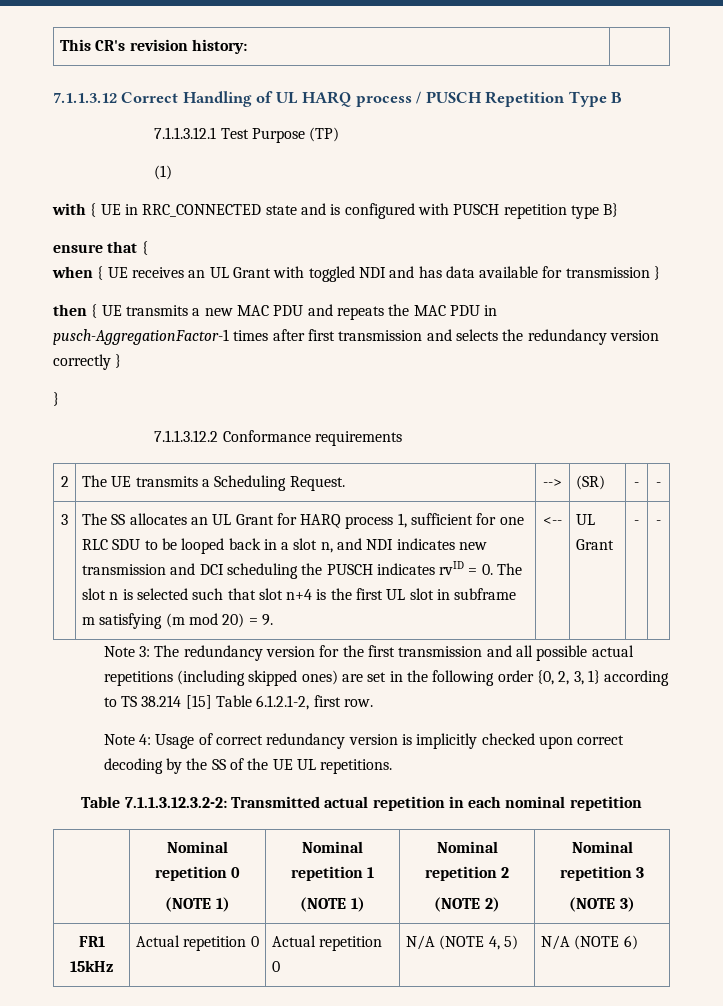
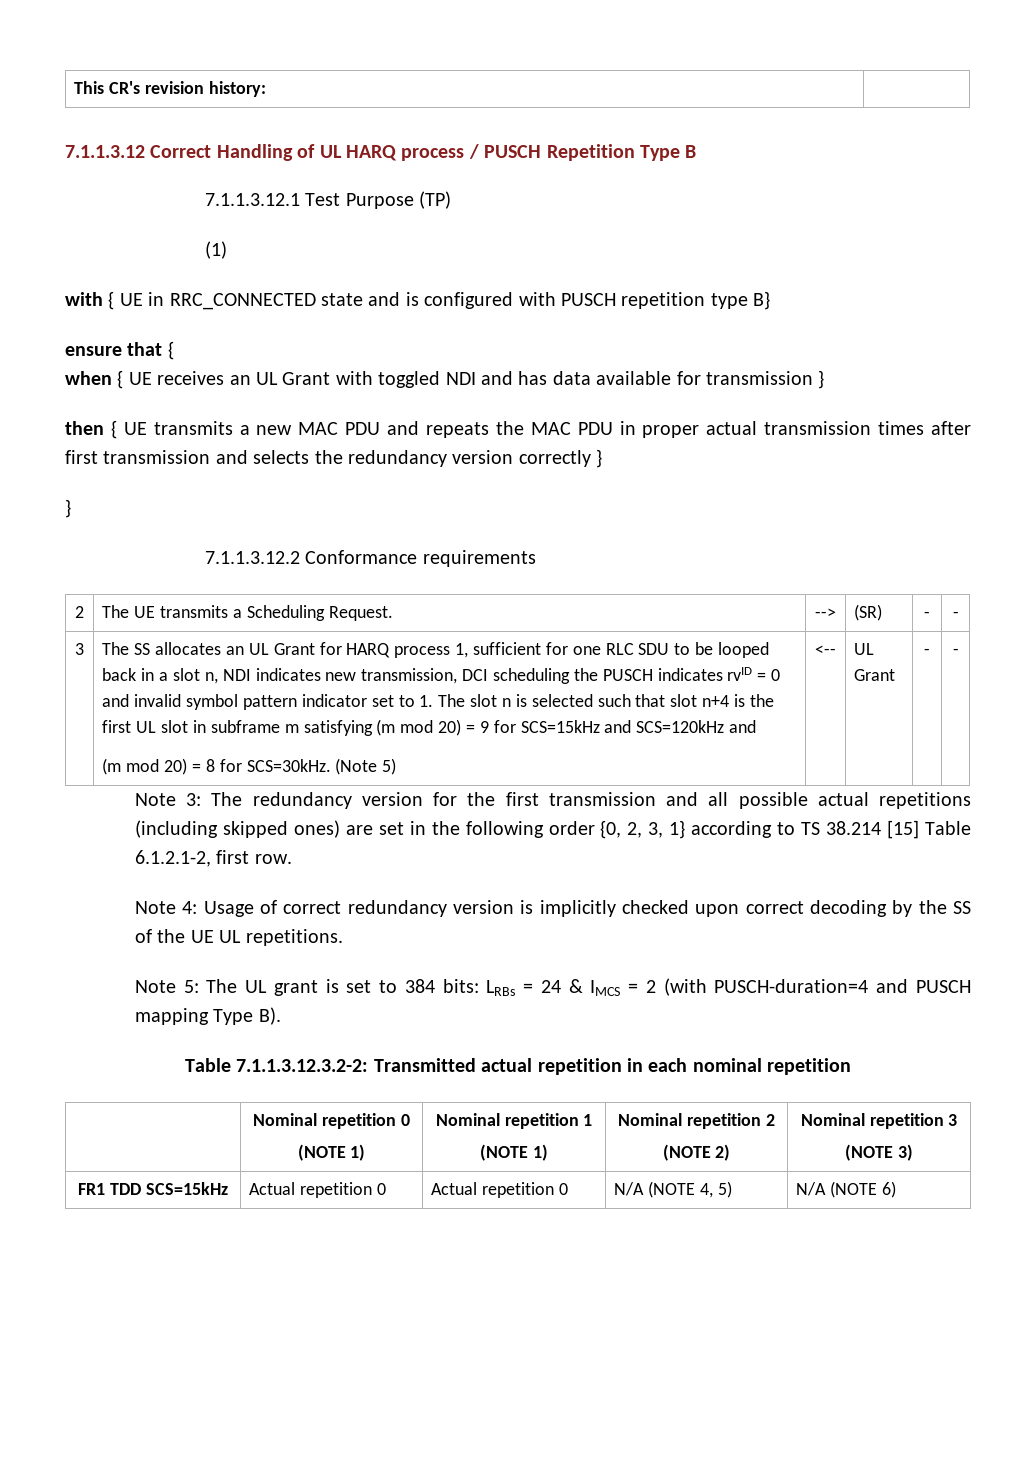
- then { UE transmits a new MAC PDU and repeats the MAC PDU in pusch-AggregationFactor-1 times after first transmission and selects the redundancy version correctly }
+ then { UE transmits a new MAC PDU and repeats the MAC PDU in proper actual transmission times after first transmission and selects the redundancy version correctly }
- The SS allocates an UL Grant for HARQ process 1, sufficient for one RLC SDU to be looped back in a slot n, and NDI indicates new transmission and DCI scheduling the PUSCH indicates rvID = 0. The slot n is selected such that slot n+4 is the first UL slot in subframe m satisfying (m mod 20) = 9.
+ The SS allocates an UL Grant for HARQ process 1, sufficient for one RLC SDU to be looped back in a slot n, NDI indicates new transmission, DCI scheduling the PUSCH indicates rvID = 0 and invalid symbol pattern indicator set to 1. The slot n is selected such that slot n+4 is the first UL slot in subframe m satisfying (m mod 20) = 9 for SCS=15kHz and SCS=120kHz and
+ (m mod 20) = 8 for SCS=30kHz. (Note 5)
+ Note 5: The UL grant is set to 384 bits: LRBs = 24 & IMCS = 2 (with PUSCH-duration=4 and PUSCH mapping Type B).
- FR1 15kHz | Actual repetition 0 | Actual repetition 0 | N/A (NOTE 4, 5) | N/A (NOTE 6)
+ FR1 TDD SCS=15kHz | Actual repetition 0 | Actual repetition 0 | N/A (NOTE 4, 5) | N/A (NOTE 6)

